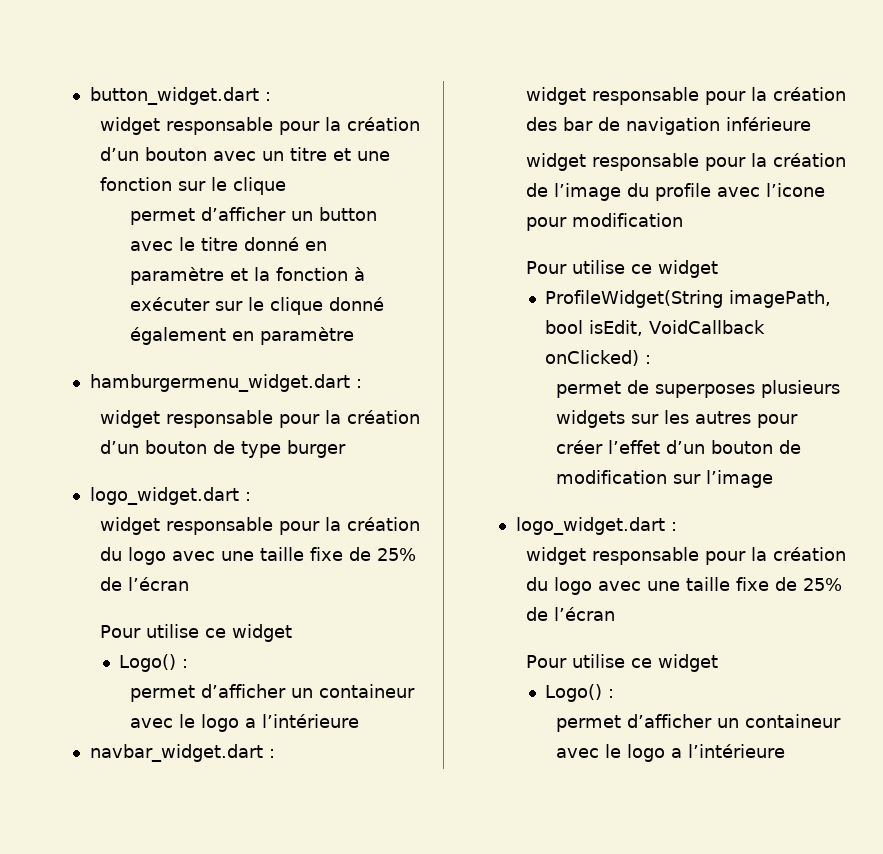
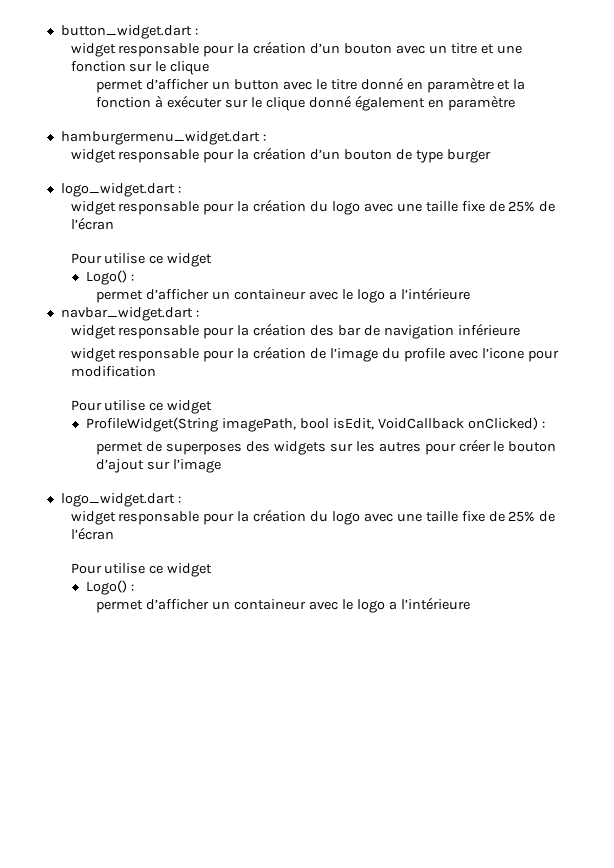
- permet de superposes plusieurs widgets sur les autres pour créer l’effet d’un bouton de modification sur l’image
+ permet de superposes des widgets sur les autres pour créer le bouton d’ajout sur l’image

